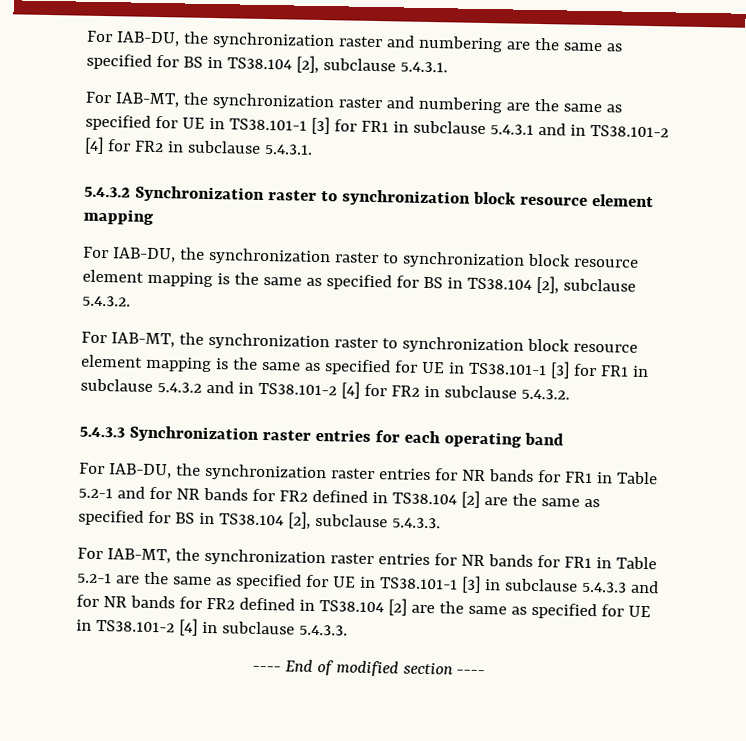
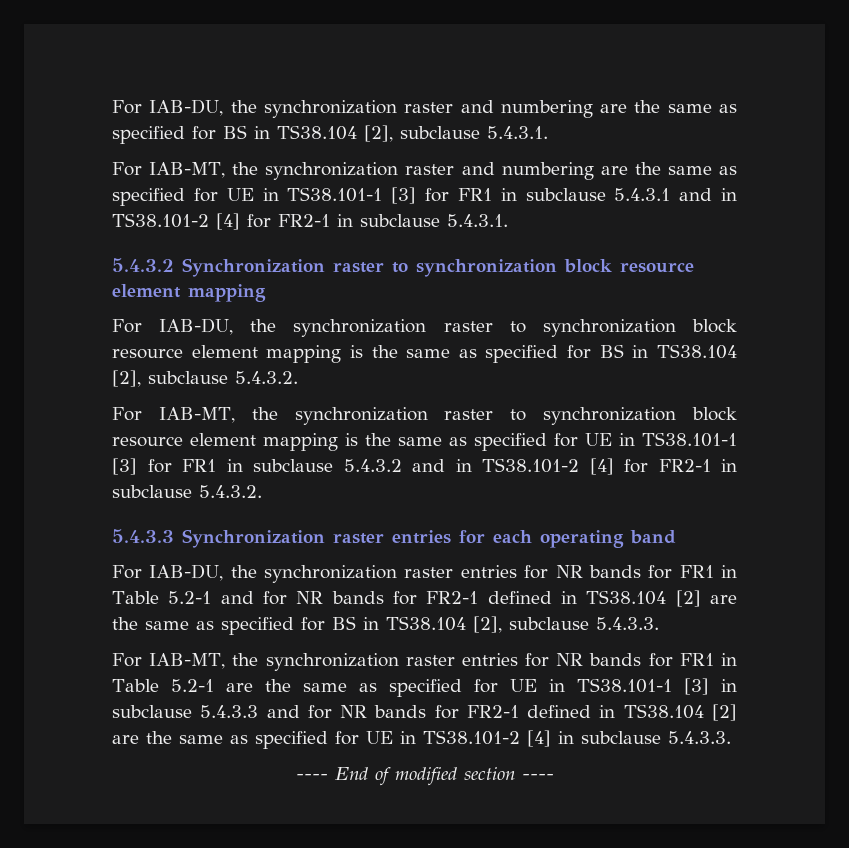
- For IAB-MT, the synchronization raster and numbering are the same as specified for UE in TS38.101-1 [3] for FR1 in subclause 5.4.3.1 and in TS38.101-2 [4] for FR2 in subclause 5.4.3.1.
+ For IAB-MT, the synchronization raster and numbering are the same as specified for UE in TS38.101-1 [3] for FR1 in subclause 5.4.3.1 and in TS38.101-2 [4] for FR2-1 in subclause 5.4.3.1.
- For IAB-MT, the synchronization raster to synchronization block resource element mapping is the same as specified for UE in TS38.101-1 [3] for FR1 in subclause 5.4.3.2 and in TS38.101-2 [4] for FR2 in subclause 5.4.3.2.
+ For IAB-MT, the synchronization raster to synchronization block resource element mapping is the same as specified for UE in TS38.101-1 [3] for FR1 in subclause 5.4.3.2 and in TS38.101-2 [4] for FR2-1 in subclause 5.4.3.2.
- For IAB-DU, the synchronization raster entries for NR bands for FR1 in Table 5.2-1 and for NR bands for FR2 defined in TS38.104 [2] are the same as specified for BS in TS38.104 [2], subclause 5.4.3.3.
+ For IAB-DU, the synchronization raster entries for NR bands for FR1 in Table 5.2-1 and for NR bands for FR2-1 defined in TS38.104 [2] are the same as specified for BS in TS38.104 [2], subclause 5.4.3.3.
- For IAB-MT, the synchronization raster entries for NR bands for FR1 in Table 5.2-1 are the same as specified for UE in TS38.101-1 [3] in subclause 5.4.3.3 and for NR bands for FR2 defined in TS38.104 [2] are the same as specified for UE in TS38.101-2 [4] in subclause 5.4.3.3.
+ For IAB-MT, the synchronization raster entries for NR bands for FR1 in Table 5.2-1 are the same as specified for UE in TS38.101-1 [3] in subclause 5.4.3.3 and for NR bands for FR2-1 defined in TS38.104 [2] are the same as specified for UE in TS38.101-2 [4] in subclause 5.4.3.3.

